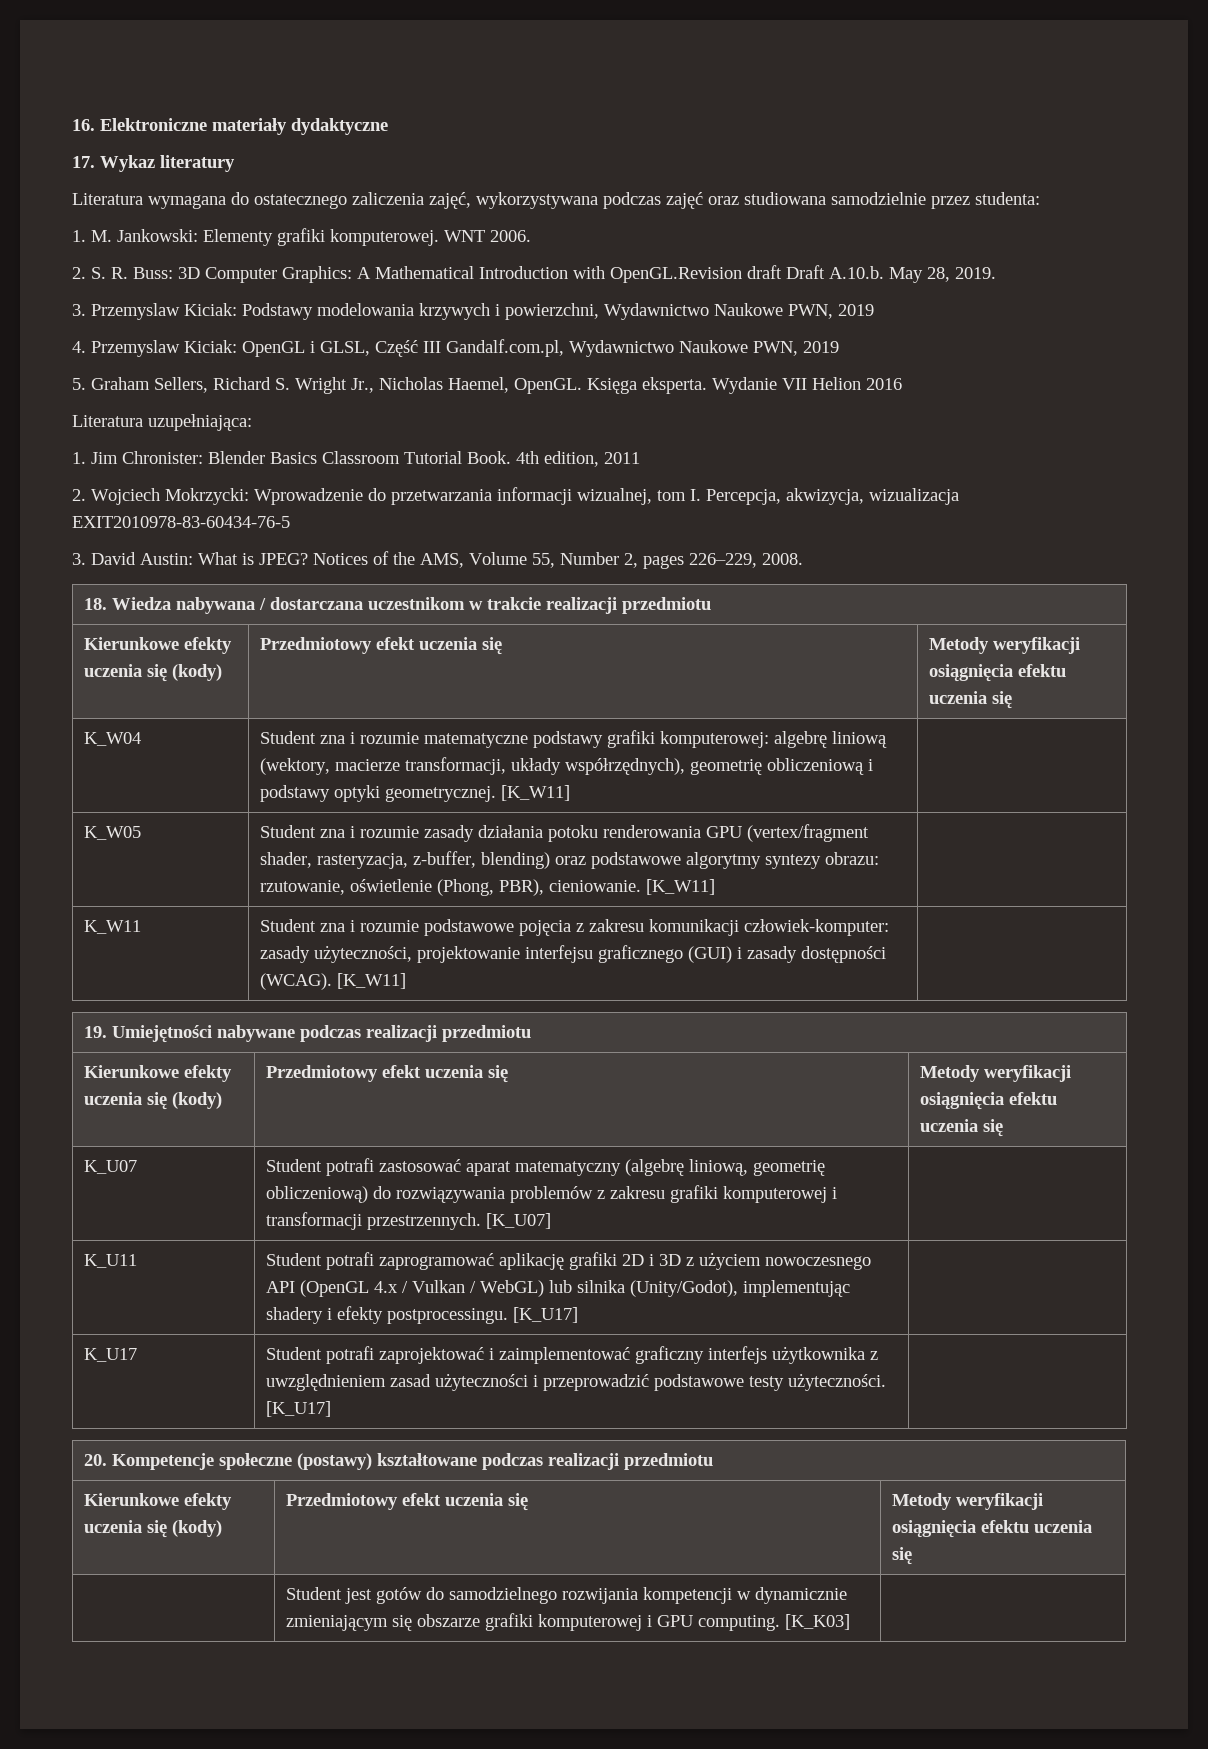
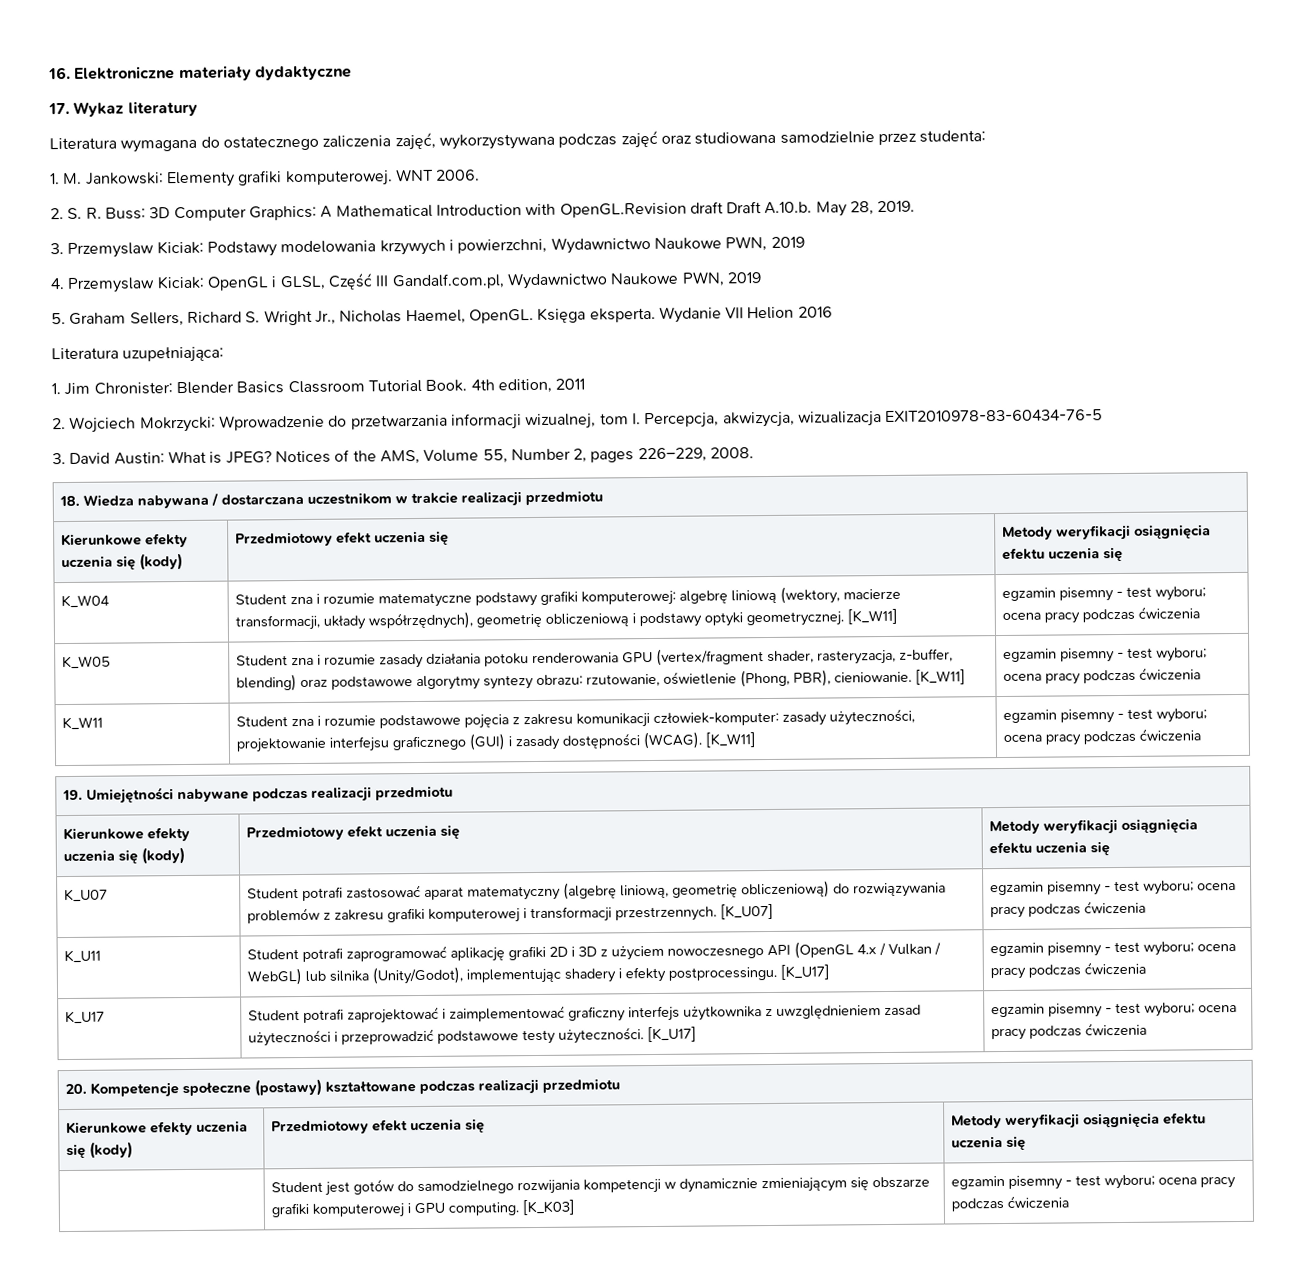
- K_W04 | Student zna i rozumie matematyczne podstawy grafiki komputerowej: algebrę liniową (wektory, macierze transformacji, układy współrzędnych), geometrię obliczeniową i podstawy optyki geometrycznej. [K_W11] |
+ K_W04 | Student zna i rozumie matematyczne podstawy grafiki komputerowej: algebrę liniową (wektory, macierze transformacji, układy współrzędnych), geometrię obliczeniową i podstawy optyki geometrycznej. [K_W11] | egzamin pisemny - test wyboru; ocena pracy podczas ćwiczenia
- K_W05 | Student zna i rozumie zasady działania potoku renderowania GPU (vertex/fragment shader, rasteryzacja, z-buffer, blending) oraz podstawowe algorytmy syntezy obrazu: rzutowanie, oświetlenie (Phong, PBR), cieniowanie. [K_W11] |
+ K_W05 | Student zna i rozumie zasady działania potoku renderowania GPU (vertex/fragment shader, rasteryzacja, z-buffer, blending) oraz podstawowe algorytmy syntezy obrazu: rzutowanie, oświetlenie (Phong, PBR), cieniowanie. [K_W11] | egzamin pisemny - test wyboru; ocena pracy podczas ćwiczenia
- K_W11 | Student zna i rozumie podstawowe pojęcia z zakresu komunikacji człowiek-komputer: zasady użyteczności, projektowanie interfejsu graficznego (GUI) i zasady dostępności (WCAG). [K_W11] |
+ K_W11 | Student zna i rozumie podstawowe pojęcia z zakresu komunikacji człowiek-komputer: zasady użyteczności, projektowanie interfejsu graficznego (GUI) i zasady dostępności (WCAG). [K_W11] | egzamin pisemny - test wyboru; ocena pracy podczas ćwiczenia
- K_U07 | Student potrafi zastosować aparat matematyczny (algebrę liniową, geometrię obliczeniową) do rozwiązywania problemów z zakresu grafiki komputerowej i transformacji przestrzennych. [K_U07] |
+ K_U07 | Student potrafi zastosować aparat matematyczny (algebrę liniową, geometrię obliczeniową) do rozwiązywania problemów z zakresu grafiki komputerowej i transformacji przestrzennych. [K_U07] | egzamin pisemny - test wyboru; ocena pracy podczas ćwiczenia
- K_U11 | Student potrafi zaprogramować aplikację grafiki 2D i 3D z użyciem nowoczesnego API (OpenGL 4.x / Vulkan / WebGL) lub silnika (Unity/Godot), implementując shadery i efekty postprocessingu. [K_U17] |
+ K_U11 | Student potrafi zaprogramować aplikację grafiki 2D i 3D z użyciem nowoczesnego API (OpenGL 4.x / Vulkan / WebGL) lub silnika (Unity/Godot), implementując shadery i efekty postprocessingu. [K_U17] | egzamin pisemny - test wyboru; ocena pracy podczas ćwiczenia
- K_U17 | Student potrafi zaprojektować i zaimplementować graficzny interfejs użytkownika z uwzględnieniem zasad użyteczności i przeprowadzić podstawowe testy użyteczności. [K_U17] |
+ K_U17 | Student potrafi zaprojektować i zaimplementować graficzny interfejs użytkownika z uwzględnieniem zasad użyteczności i przeprowadzić podstawowe testy użyteczności. [K_U17] | egzamin pisemny - test wyboru; ocena pracy podczas ćwiczenia
- | Student jest gotów do samodzielnego rozwijania kompetencji w dynamicznie zmieniającym się obszarze grafiki komputerowej i GPU computing. [K_K03] |
+ | Student jest gotów do samodzielnego rozwijania kompetencji w dynamicznie zmieniającym się obszarze grafiki komputerowej i GPU computing. [K_K03] | egzamin pisemny - test wyboru; ocena pracy podczas ćwiczenia

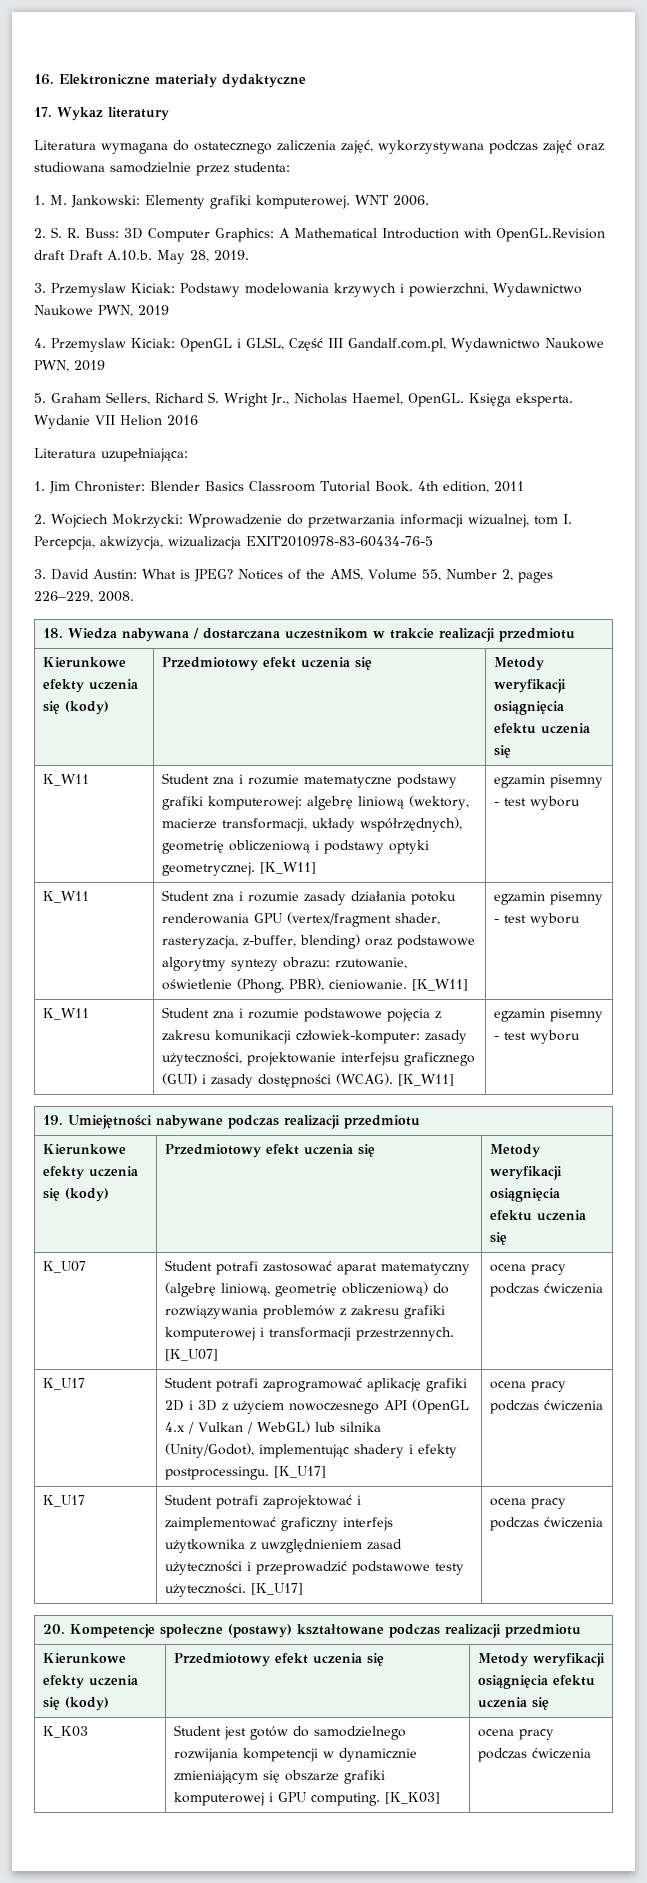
- K_W04 | Student zna i rozumie matematyczne podstawy grafiki komputerowej: algebrę liniową (wektory, macierze transformacji, układy współrzędnych), geometrię obliczeniową i podstawy optyki geometrycznej. [K_W11] | egzamin pisemny - test wyboru; ocena pracy podczas ćwiczenia
- K_W05 | Student zna i rozumie zasady działania potoku renderowania GPU (vertex/fragment shader, rasteryzacja, z-buffer, blending) oraz podstawowe algorytmy syntezy obrazu: rzutowanie, oświetlenie (Phong, PBR), cieniowanie. [K_W11] | egzamin pisemny - test wyboru; ocena pracy podczas ćwiczenia
+ K_W11 | Student zna i rozumie matematyczne podstawy grafiki komputerowej: algebrę liniową (wektory, macierze transformacji, układy współrzędnych), geometrię obliczeniową i podstawy optyki geometrycznej. [K_W11] | egzamin pisemny - test wyboru
+ K_W11 | Student zna i rozumie zasady działania potoku renderowania GPU (vertex/fragment shader, rasteryzacja, z-buffer, blending) oraz podstawowe algorytmy syntezy obrazu: rzutowanie, oświetlenie (Phong, PBR), cieniowanie. [K_W11] | egzamin pisemny - test wyboru
- K_W11 | Student zna i rozumie podstawowe pojęcia z zakresu komunikacji człowiek-komputer: zasady użyteczności, projektowanie interfejsu graficznego (GUI) i zasady dostępności (WCAG). [K_W11] | egzamin pisemny - test wyboru; ocena pracy podczas ćwiczenia
+ K_W11 | Student zna i rozumie podstawowe pojęcia z zakresu komunikacji człowiek-komputer: zasady użyteczności, projektowanie interfejsu graficznego (GUI) i zasady dostępności (WCAG). [K_W11] | egzamin pisemny - test wyboru
- K_U07 | Student potrafi zastosować aparat matematyczny (algebrę liniową, geometrię obliczeniową) do rozwiązywania problemów z zakresu grafiki komputerowej i transformacji przestrzennych. [K_U07] | egzamin pisemny - test wyboru; ocena pracy podczas ćwiczenia
- K_U11 | Student potrafi zaprogramować aplikację grafiki 2D i 3D z użyciem nowoczesnego API (OpenGL 4.x / Vulkan / WebGL) lub silnika (Unity/Godot), implementując shadery i efekty postprocessingu. [K_U17] | egzamin pisemny - test wyboru; ocena pracy podczas ćwiczenia
+ K_U07 | Student potrafi zastosować aparat matematyczny (algebrę liniową, geometrię obliczeniową) do rozwiązywania problemów z zakresu grafiki komputerowej i transformacji przestrzennych. [K_U07] | ocena pracy podczas ćwiczenia
+ K_U17 | Student potrafi zaprogramować aplikację grafiki 2D i 3D z użyciem nowoczesnego API (OpenGL 4.x / Vulkan / WebGL) lub silnika (Unity/Godot), implementując shadery i efekty postprocessingu. [K_U17] | ocena pracy podczas ćwiczenia
- K_U17 | Student potrafi zaprojektować i zaimplementować graficzny interfejs użytkownika z uwzględnieniem zasad użyteczności i przeprowadzić podstawowe testy użyteczności. [K_U17] | egzamin pisemny - test wyboru; ocena pracy podczas ćwiczenia
+ K_U17 | Student potrafi zaprojektować i zaimplementować graficzny interfejs użytkownika z uwzględnieniem zasad użyteczności i przeprowadzić podstawowe testy użyteczności. [K_U17] | ocena pracy podczas ćwiczenia
- | Student jest gotów do samodzielnego rozwijania kompetencji w dynamicznie zmieniającym się obszarze grafiki komputerowej i GPU computing. [K_K03] | egzamin pisemny - test wyboru; ocena pracy podczas ćwiczenia
+ K_K03 | Student jest gotów do samodzielnego rozwijania kompetencji w dynamicznie zmieniającym się obszarze grafiki komputerowej i GPU computing. [K_K03] | ocena pracy podczas ćwiczenia

